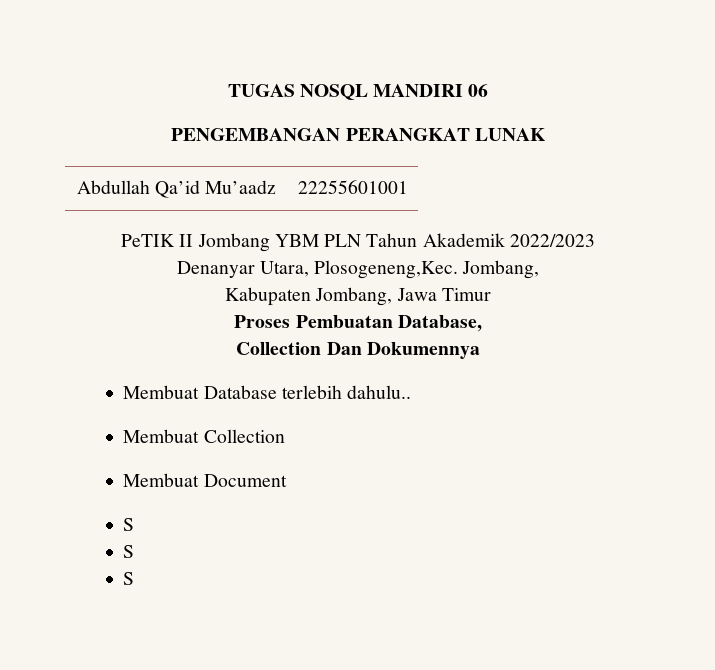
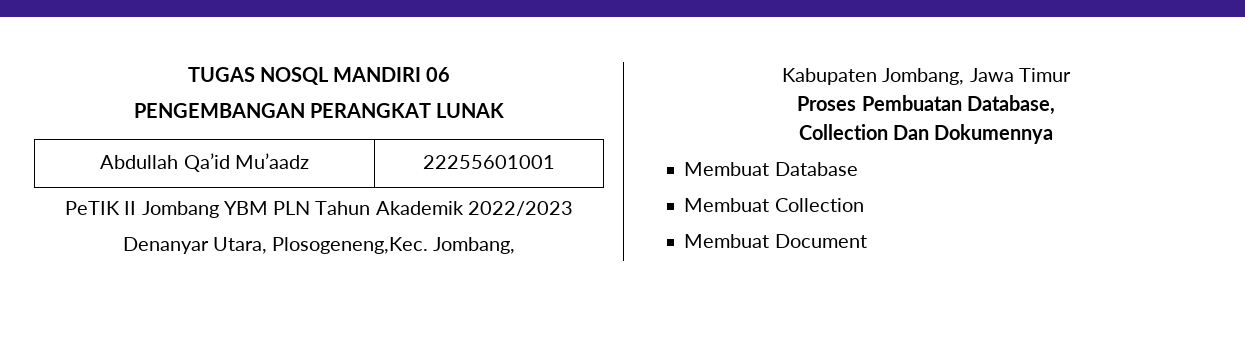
- Membuat Database terlebih dahulu..
+ Membuat Database
  Membuat Document
- S
- S
- S

